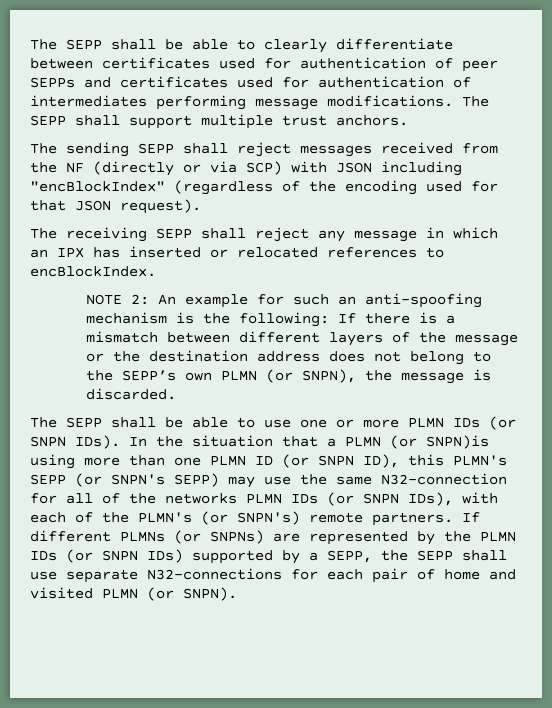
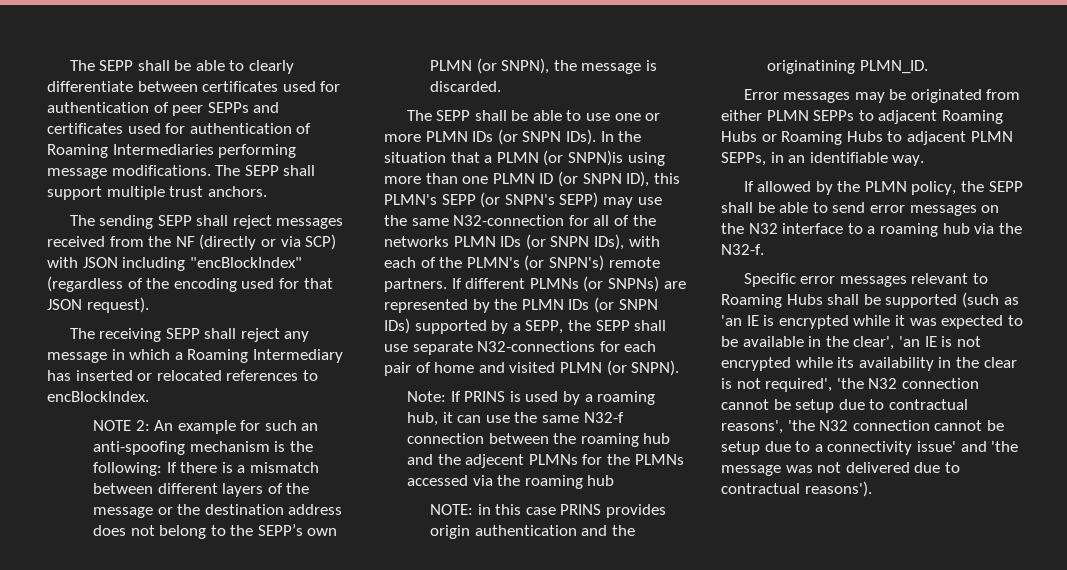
- The SEPP shall be able to clearly differentiate between certificates used for authentication of peer SEPPs and certificates used for authentication of intermediates performing message modifications.
+ The SEPP shall be able to clearly differentiate between certificates used for authentication of peer SEPPs and certificates used for authentication of Roaming Intermediaries performing message modifications.
- The receiving SEPP shall reject any message in which an IPX has inserted or relocated references to encBlockIndex.
+ The receiving SEPP shall reject any message in which a Roaming Intermediary has inserted or relocated references to encBlockIndex.
+ Note: If PRINS is used by a roaming hub, it can use the same N32-f connection between the roaming hub and the adjecent PLMNs for the PLMNs accessed via the roaming hub
+ NOTE: in this case PRINS provides origin authentication and the originatining PLMN_ID.
+ Error messages may be originated from either PLMN SEPPs to adjacent Roaming Hubs or Roaming Hubs to adjacent PLMN SEPPs, in an identifiable way.
+ If allowed by the PLMN policy, the SEPP shall be able to send error messages on the N32 interface to a roaming hub via the N32-f.
+ Specific error messages relevant to Roaming Hubs shall be supported (such as 'an IE is encrypted while it was expected to be available in the clear', 'an IE is not encrypted while its availability in the clear is not required', 'the N32 connection cannot be setup due to contractual reasons', 'the N32 connection cannot be setup due to a connectivity issue' and 'the message was not delivered due to contractual reasons').

